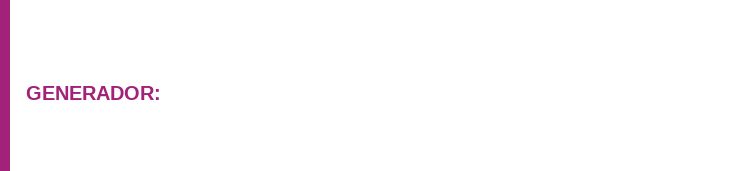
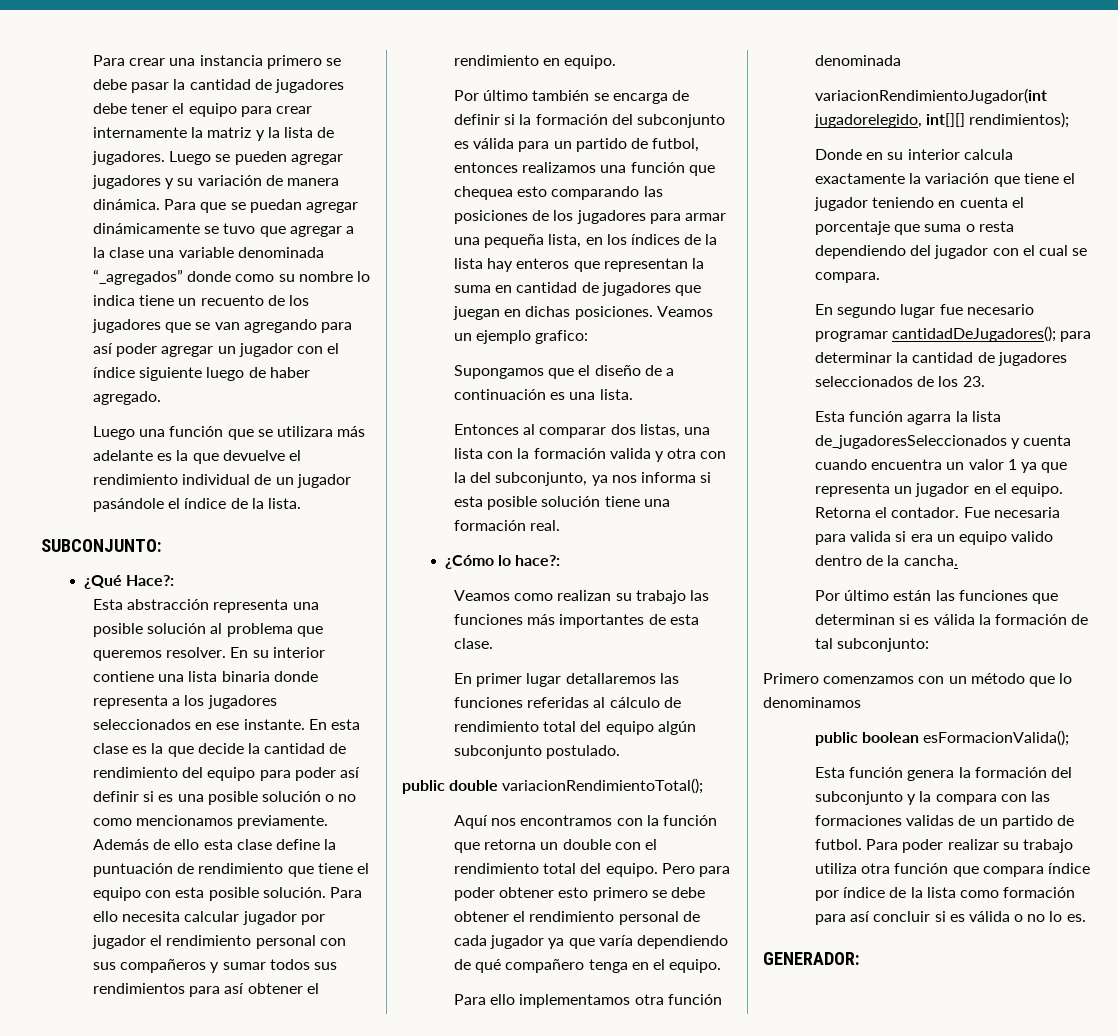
+ Para crear una instancia primero se debe pasar la cantidad de jugadores debe tener el equipo para crear internamente la matriz y la lista de jugadores. Luego se pueden agregar jugadores y su variación de manera dinámica. Para que se puedan agregar dinámicamente se tuvo que agregar a la clase una variable denominada “_agregados” donde como su nombre lo indica tiene un recuento de los jugadores que se van agregando para así poder agregar un jugador con el índice siguiente luego de haber agregado.
+ Luego una función que se utilizara más adelante es la que devuelve el rendimiento individual de un jugador pasándole el índice de la lista.
+ SUBCONJUNTO:
+ ¿Qué Hace?:
+ Esta abstracción representa una posible solución al problema que queremos resolver. En su interior contiene una lista binaria donde representa a los jugadores seleccionados en ese instante. En esta clase es la que decide la cantidad de rendimiento del equipo para poder así definir si es una posible solución o no como mencionamos previamente. Además de ello esta clase define la puntuación de rendimiento que tiene el equipo con esta posible solución. Para ello necesita calcular jugador por jugador el rendimiento personal con sus compañeros y sumar todos sus rendimientos para así obtener el rendimiento en equipo.
+ Por último también se encarga de definir si la formación del subconjunto es válida para un partido de futbol, entonces realizamos una función que chequea esto comparando las posiciones de los jugadores para armar una pequeña lista, en los índices de la lista hay enteros que representan la suma en cantidad de jugadores que juegan en dichas posiciones. Veamos un ejemplo grafico:
+ Supongamos que el diseño de a continuación es una lista.
+ Entonces al comparar dos listas, una lista con la formación valida y otra con la del subconjunto, ya nos informa si esta posible solución tiene una formación real.
+ ¿Cómo lo hace?:
+ Veamos como realizan su trabajo las funciones más importantes de esta clase.
+ En primer lugar detallaremos las funciones referidas al cálculo de rendimiento total del equipo algún subconjunto postulado.
+ public double variacionRendimientoTotal();
+ Aquí nos encontramos con la función que retorna un double con el rendimiento total del equipo. Pero para poder obtener esto primero se debe obtener el rendimiento personal de cada jugador ya que varía dependiendo de qué compañero tenga en el equipo.
+ Para ello implementamos otra función denominada
+ variacionRendimientoJugador(int jugadorelegido, int[][] rendimientos);
+ Donde en su interior calcula exactamente la variación que tiene el jugador teniendo en cuenta el porcentaje que suma o resta dependiendo del jugador con el cual se compara.
+ En segundo lugar fue necesario programar cantidadDeJugadores(); para determinar la cantidad de jugadores seleccionados de los 23.
+ Esta función agarra la lista de_jugadoresSeleccionados y cuenta cuando encuentra un valor 1 ya que representa un jugador en el equipo. Retorna el contador. Fue necesaria para valida si era un equipo valido dentro de la cancha.
+ Por último están las funciones que determinan si es válida la formación de tal subconjunto:
+ Primero comenzamos con un método que lo denominamos
+ public boolean esFormacionValida();
+ Esta función genera la formación del subconjunto y la compara con las formaciones validas de un partido de futbol. Para poder realizar su trabajo utiliza otra función que compara índice por índice de la lista como formación para así concluir si es válida o no lo es.

